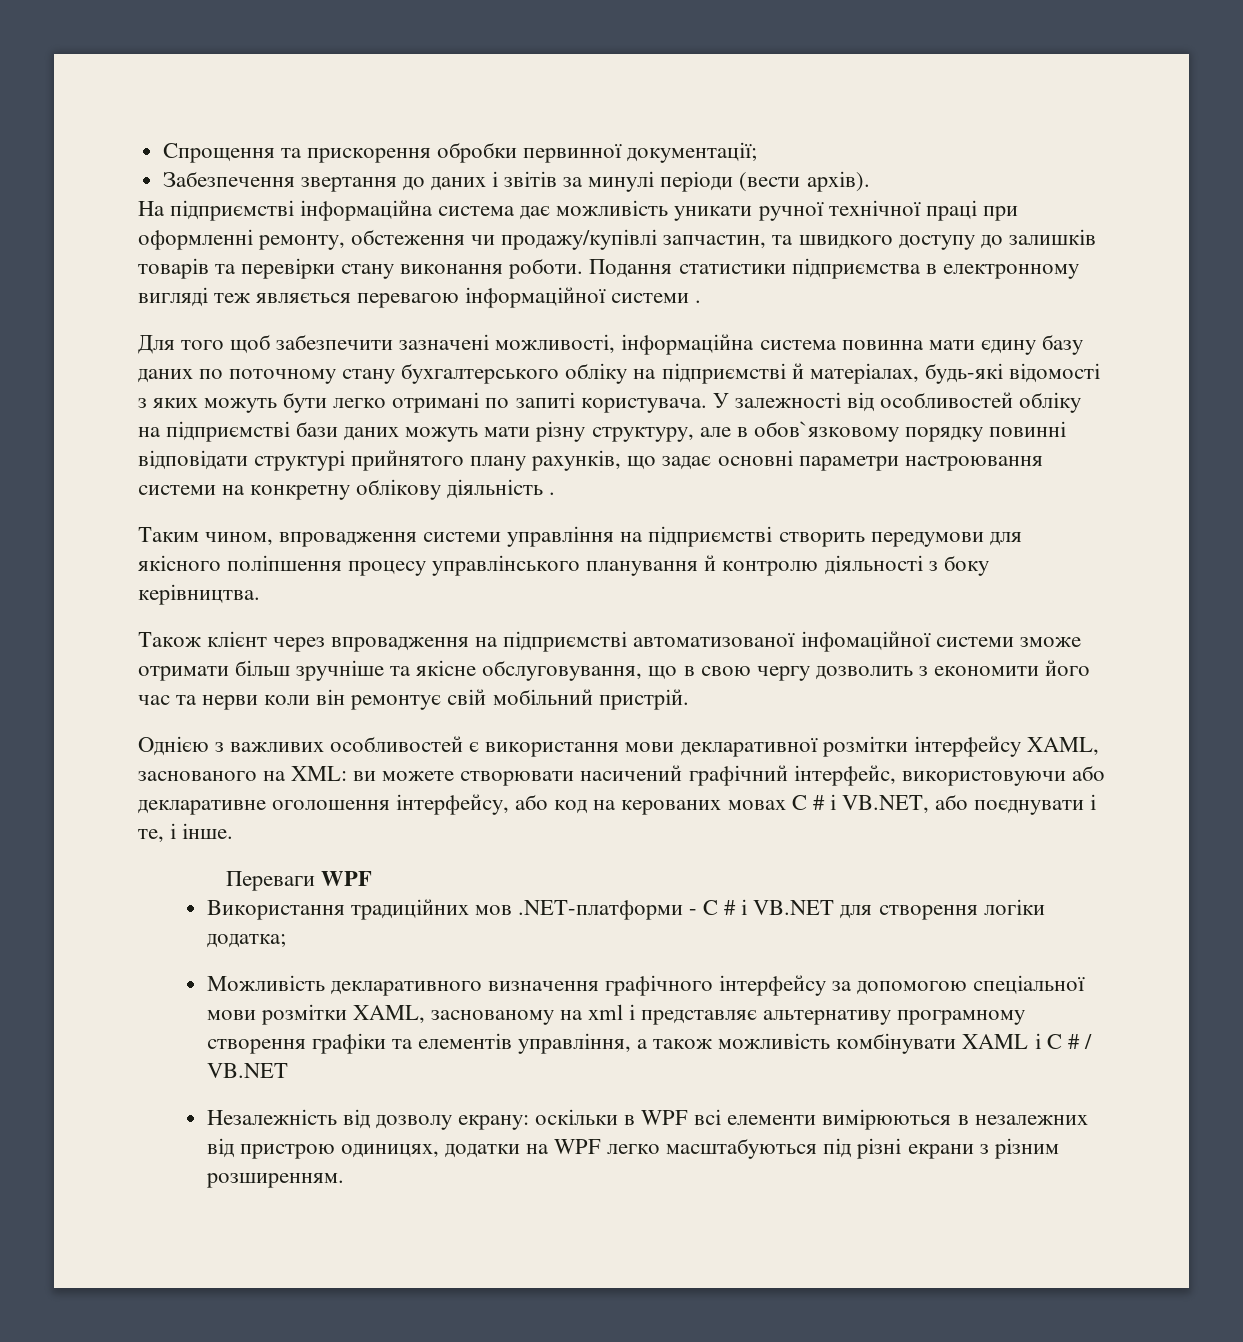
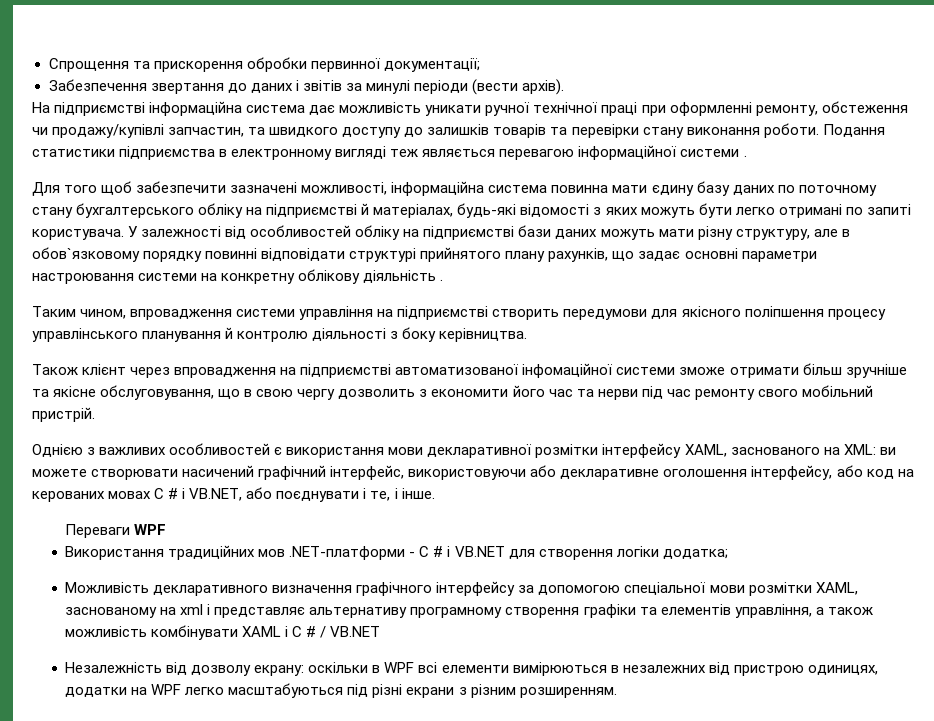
- Також клієнт через впровадження на підприємстві автоматизованої інфомаційної системи зможе отримати більш зручніше та якісне обслуговування, що в свою чергу дозволить з економити його час та нерви коли він ремонтує свій мобільний пристрій.
+ Також клієнт через впровадження на підприємстві автоматизованої інфомаційної системи зможе отримати більш зручніше та якісне обслуговування, що в свою чергу дозволить з економити його час та нерви під час ремонту свого мобільний пристрій.

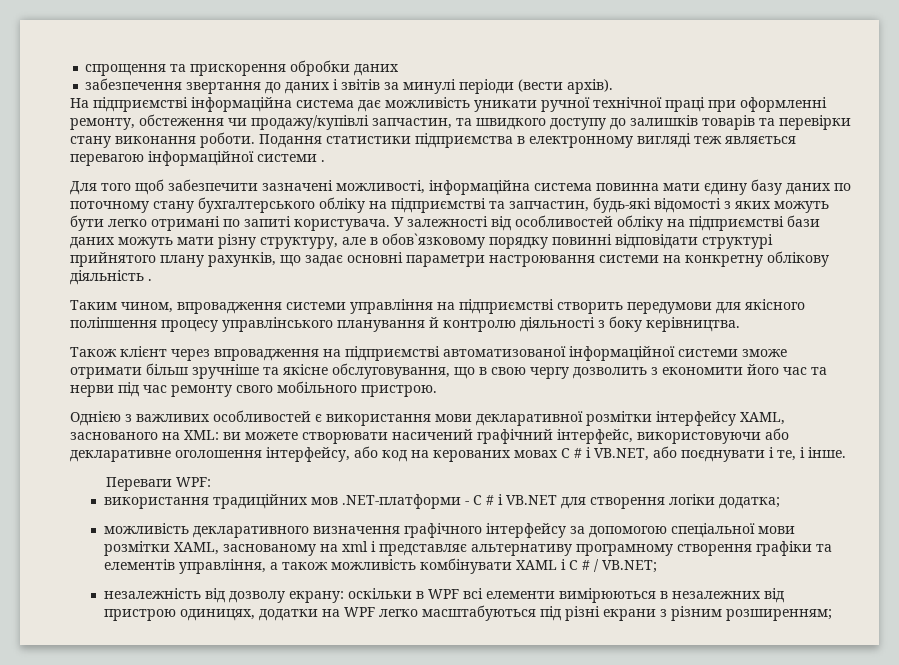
- Спрощення та прискорення обробки первинної документації;
- Забезпечення звертання до даних і звітів за минулі періоди (вести архів).
+ спрощення та прискорення обробки даних
+ забезпечення звертання до даних і звітів за минулі періоди (вести архів).
- Для того щоб забезпечити зазначені можливості, інформаційна система повинна мати єдину базу даних по поточному стану бухгалтерського обліку на підприємстві й матеріалах, будь-які відомості з яких можуть бути легко отримані по запиті користувача.
+ Для того щоб забезпечити зазначені можливості, інформаційна система повинна мати єдину базу даних по поточному стану бухгалтерського обліку на підприємстві та запчастин, будь-які відомості з яких можуть бути легко отримані по запиті користувача.
- Також клієнт через впровадження на підприємстві автоматизованої інфомаційної системи зможе отримати більш зручніше та якісне обслуговування, що в свою чергу дозволить з економити його час та нерви під час ремонту свого мобільний пристрій.
+ Також клієнт через впровадження на підприємстві автоматизованої інформаційної системи зможе отримати більш зручніше та якісне обслуговування, що в свою чергу дозволить з економити його час та нерви під час ремонту свого мобільного пристрою.
- Переваги WPF
- Використання традиційних мов .NET-платформи - C # і VB.NET для створення логіки додатка;
+ Переваги WPF:
+ використання традиційних мов .NET-платформи - C # і VB.NET для створення логіки додатка;
- Можливість декларативного визначення графічного інтерфейсу за допомогою спеціальної мови розмітки XAML, заснованому на xml і представляє альтернативу програмному створення графіки та елементів управління, а також можливість комбінувати XAML і C # / VB.NET
- Незалежність від дозволу екрану: оскільки в WPF всі елементи вимірюються в незалежних від пристрою одиницях, додатки на WPF легко масштабуються під різні екрани з різним розширенням.
+ можливість декларативного визначення графічного інтерфейсу за допомогою спеціальної мови розмітки XAML, заснованому на xml і представляє альтернативу програмному створення графіки та елементів управління, а також можливість комбінувати XAML і C # / VB.NET;
+ незалежність від дозволу екрану: оскільки в WPF всі елементи вимірюються в незалежних від пристрою одиницях, додатки на WPF легко масштабуються під різні екрани з різним розширенням;

